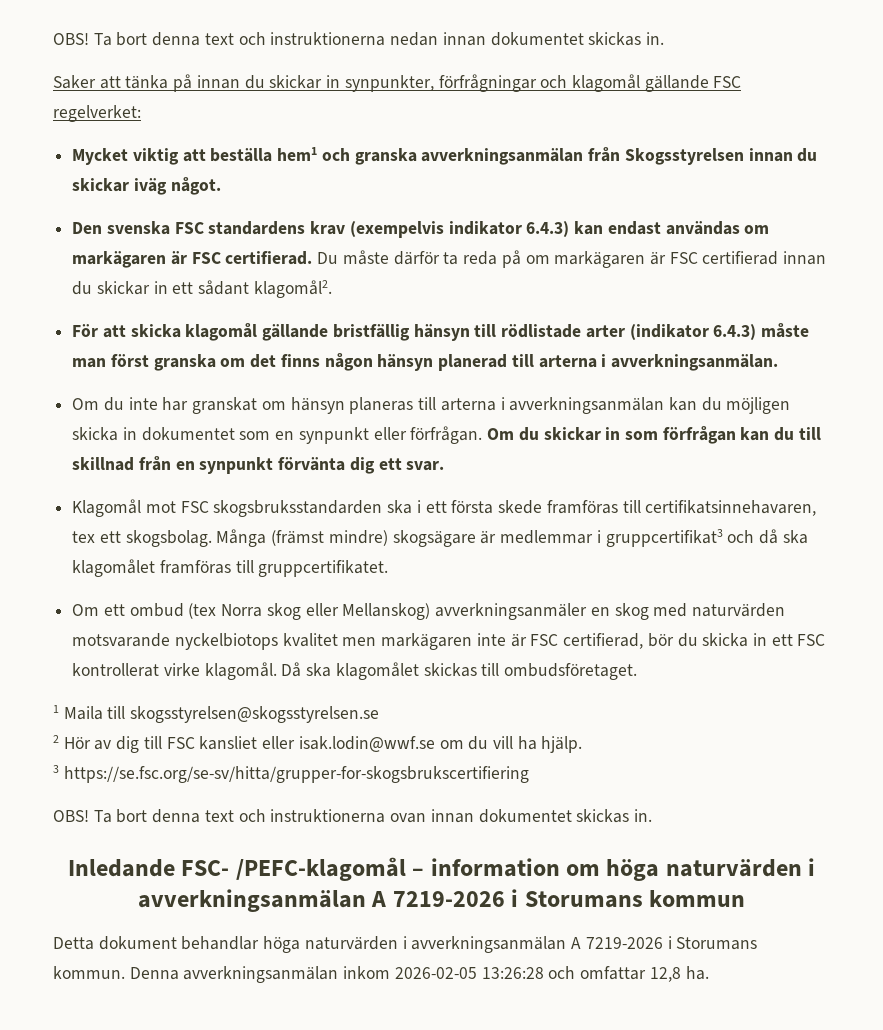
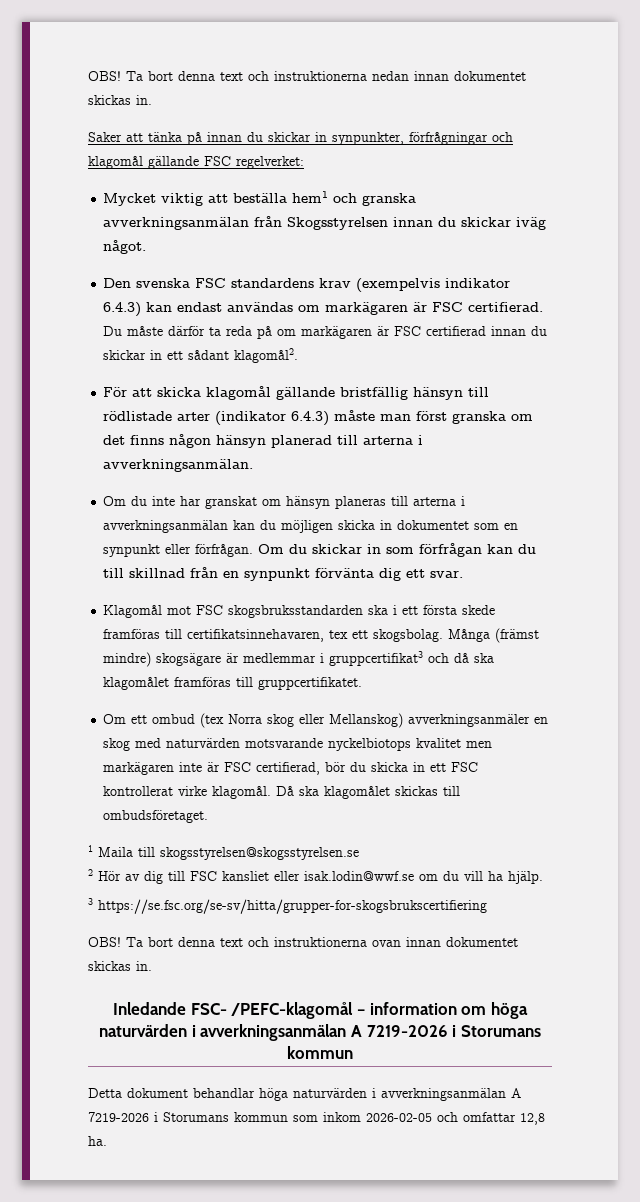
- Detta dokument behandlar höga naturvärden i avverkningsanmälan A 7219-2026 i Storumans kommun. Denna avverkningsanmälan inkom 2026-02-05 13:26:28 och omfattar 12,8 ha.
+ Detta dokument behandlar höga naturvärden i avverkningsanmälan A 7219-2026 i Storumans kommun som inkom 2026-02-05 och omfattar 12,8 ha.

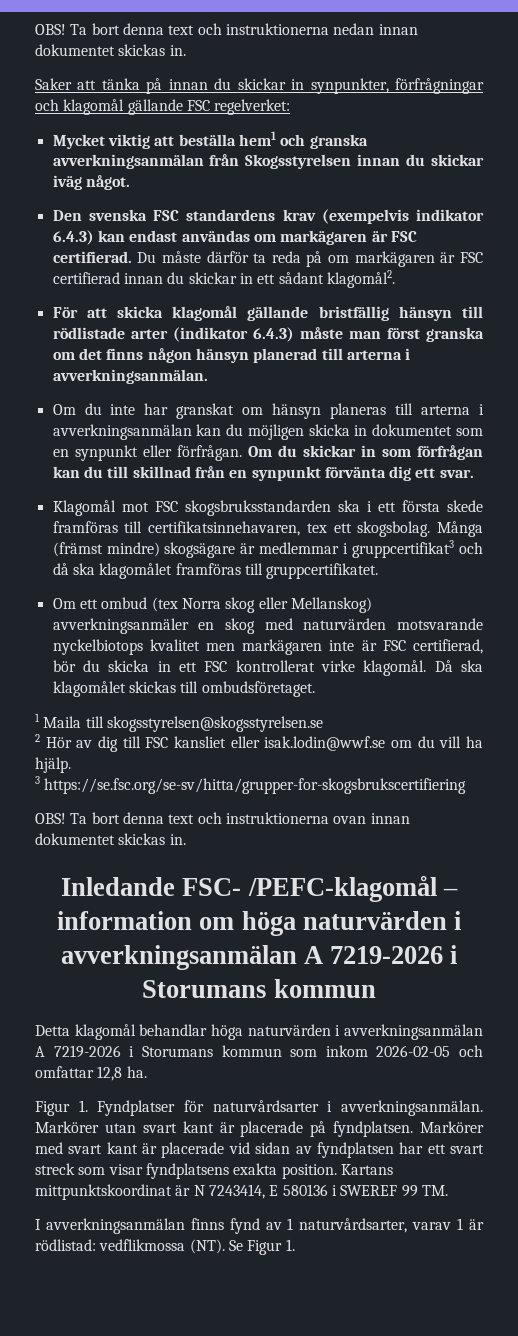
- Detta dokument behandlar höga naturvärden i avverkningsanmälan A 7219-2026 i Storumans kommun som inkom 2026-02-05 och omfattar 12,8 ha.
+ Detta klagomål behandlar höga naturvärden i avverkningsanmälan A 7219-2026 i Storumans kommun som inkom 2026-02-05 och omfattar 12,8 ha.
+ Figur 1. Fyndplatser för naturvårdsarter i avverkningsanmälan. Markörer utan svart kant är placerade på fyndplatsen. Markörer med svart kant är placerade vid sidan av fyndplatsen har ett svart streck som visar fyndplatsens exakta position. Kartans mittpunktskoordinat är N 7243414, E 580136 i SWEREF 99 TM.
+ I avverkningsanmälan finns fynd av 1 naturvårdsarter, varav 1 är rödlistad: vedflikmossa (NT). Se Figur 1.

